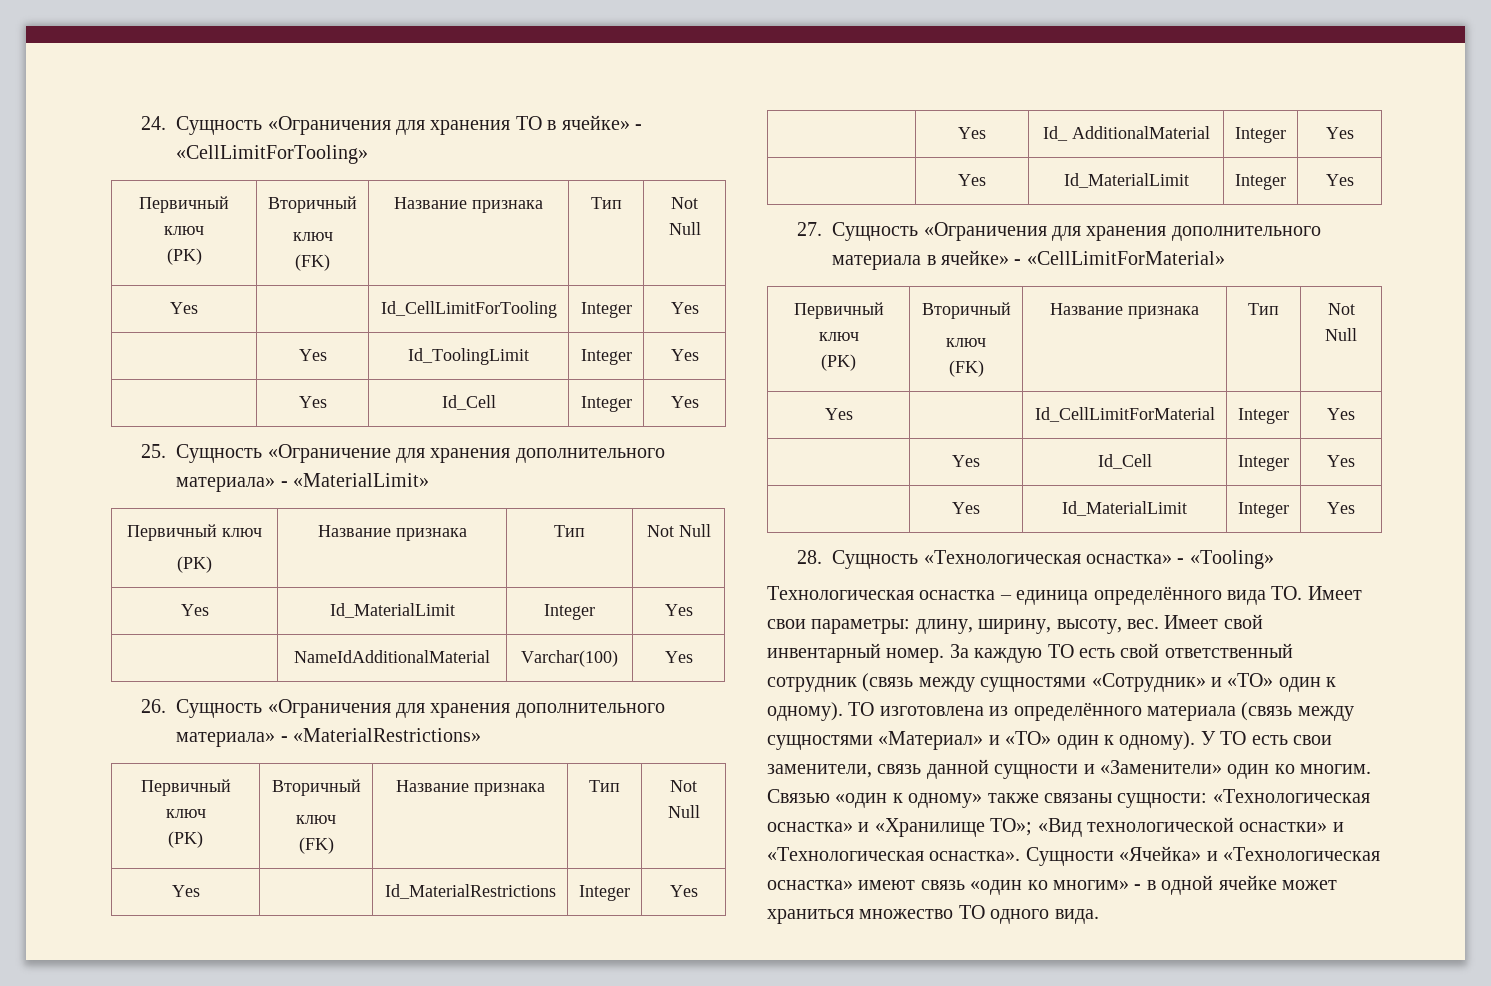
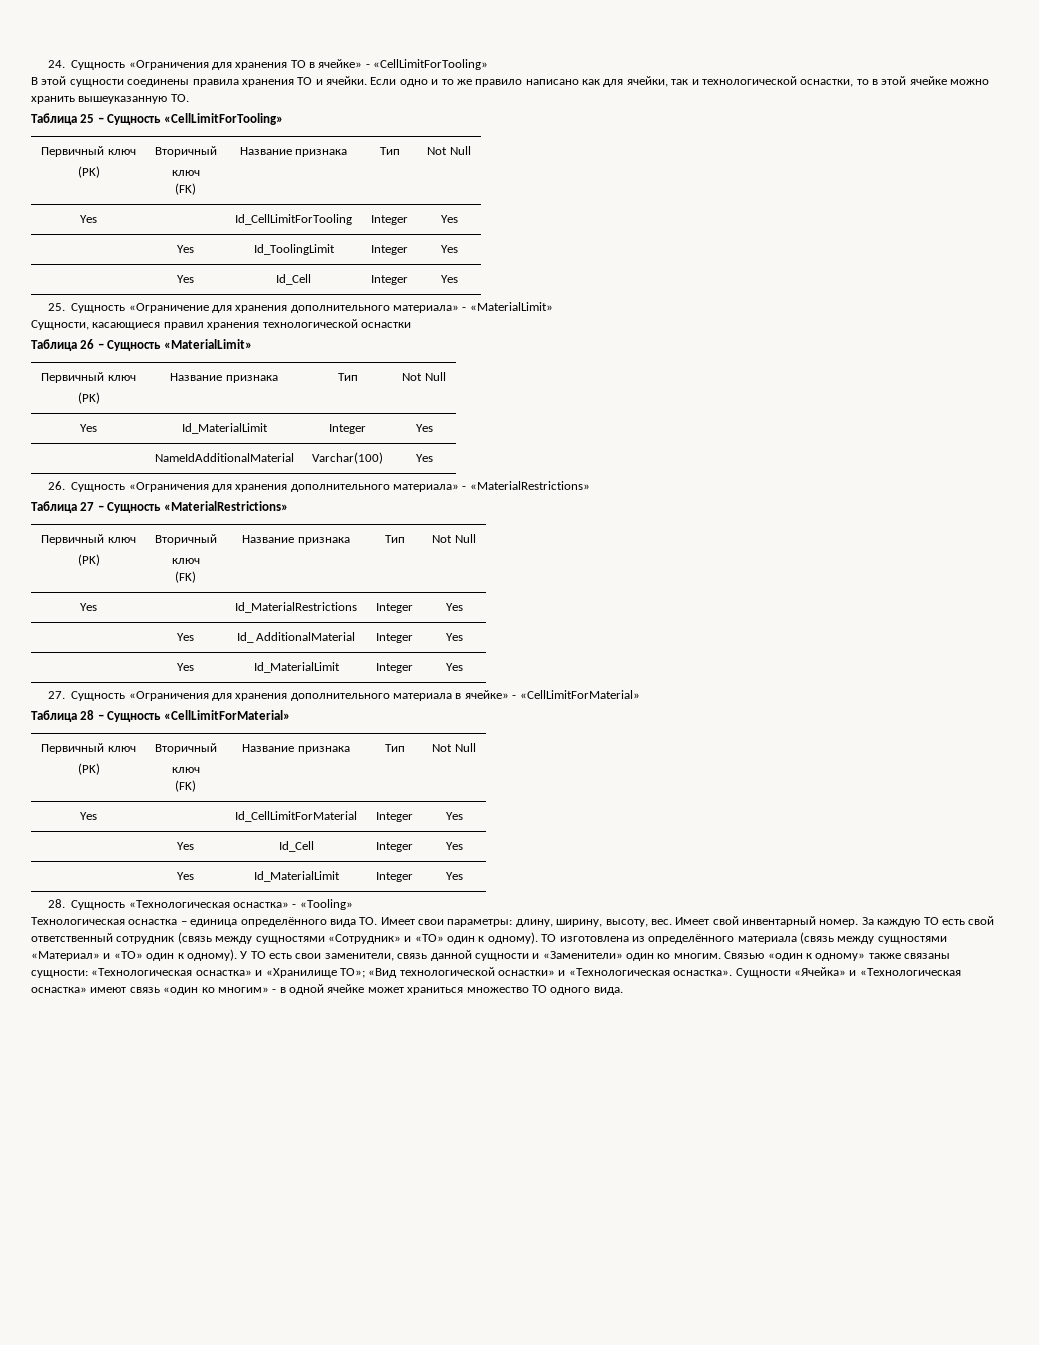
+ В этой сущности соединены правила хранения ТО и ячейки. Если одно и то же правило написано как для ячейки, так и технологической оснастки, то в этой ячейке можно хранить вышеуказанную ТО.
+ Таблица 25 – Сущность «CellLimitForTooling»
+ Сущности, касающиеся правил хранения технологической оснастки
+ Таблица 26 – Сущность «MaterialLimit»
+ Таблица 27 – Сущность «MaterialRestrictions»
+ Таблица 28 – Сущность «CellLimitForMaterial»

